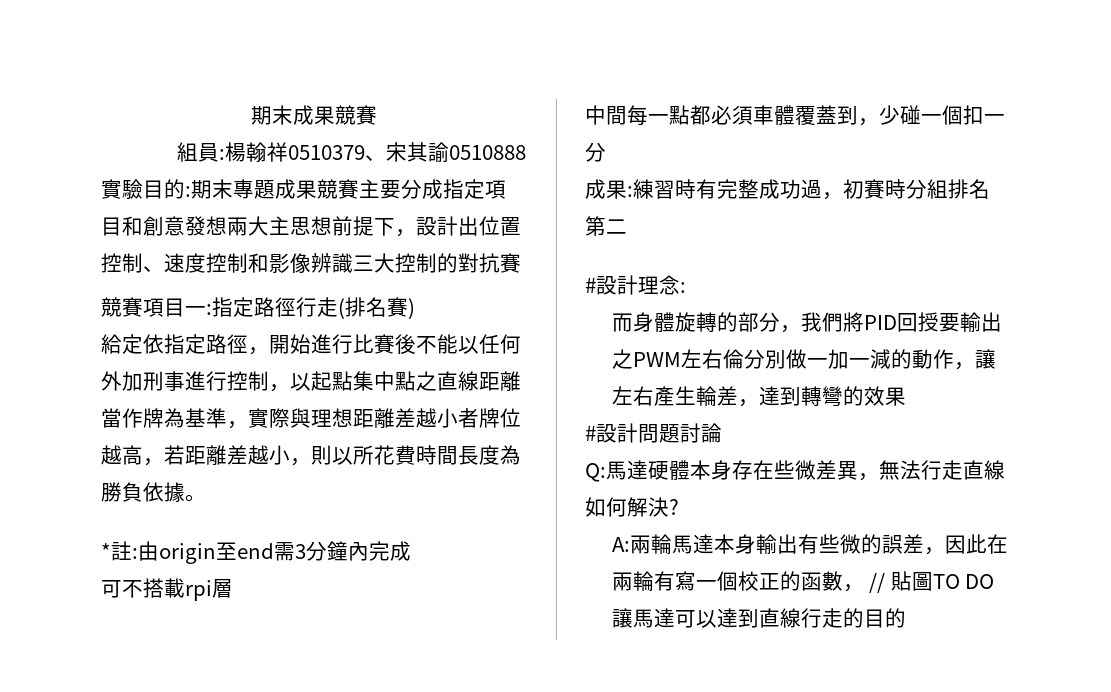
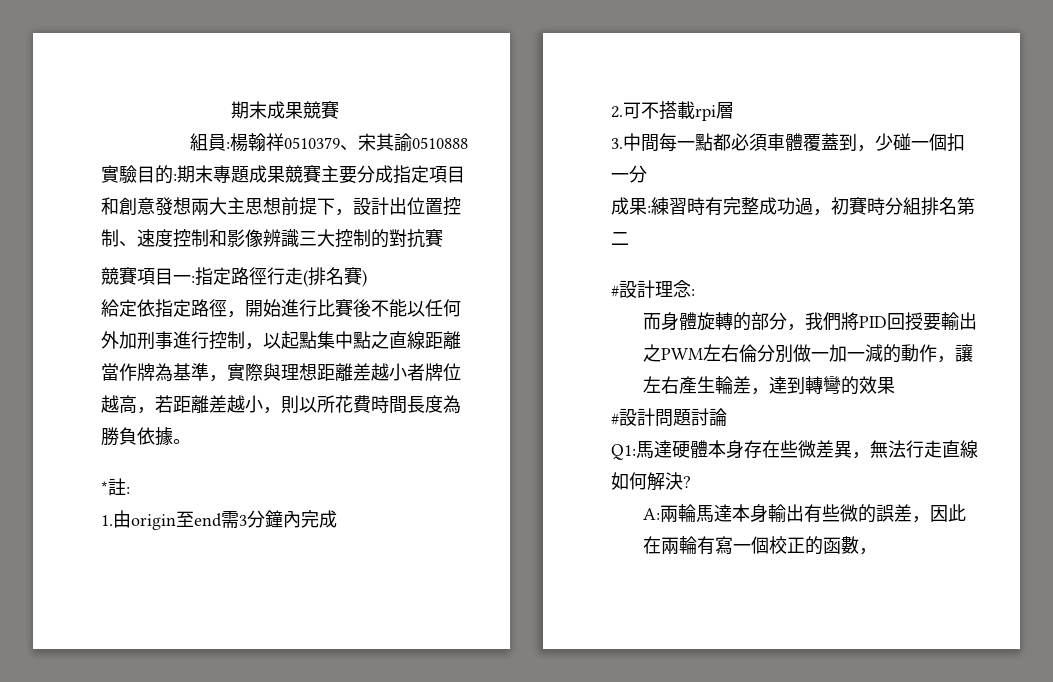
- *註:由origin至end需3分鐘內完成
+ *註:
+ 1.由origin至end需3分鐘內完成
- 可不搭載rpi層
+ 2.可不搭載rpi層
- 中間每一點都必須車體覆蓋到，少碰一個扣一分
+ 3.中間每一點都必須車體覆蓋到，少碰一個扣一分
- Q:馬達硬體本身存在些微差異，無法行走直線如何解決?
+ Q1:馬達硬體本身存在些微差異，無法行走直線如何解決?
- A:兩輪馬達本身輸出有些微的誤差，因此在兩輪有寫一個校正的函數， // 貼圖TO DO讓馬達可以達到直線行走的目的
+ A:兩輪馬達本身輸出有些微的誤差，因此在兩輪有寫一個校正的函數，

